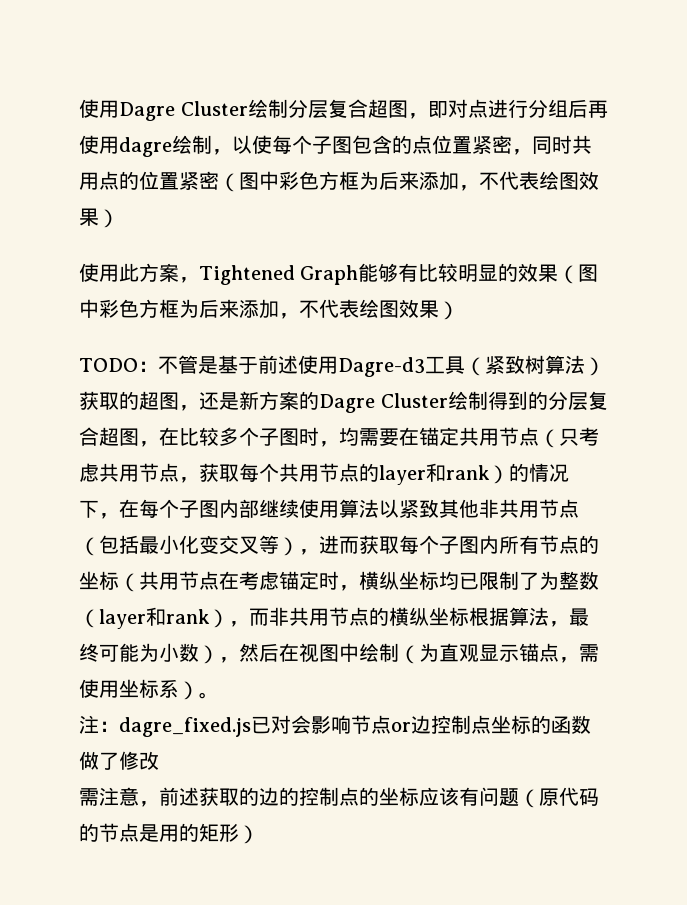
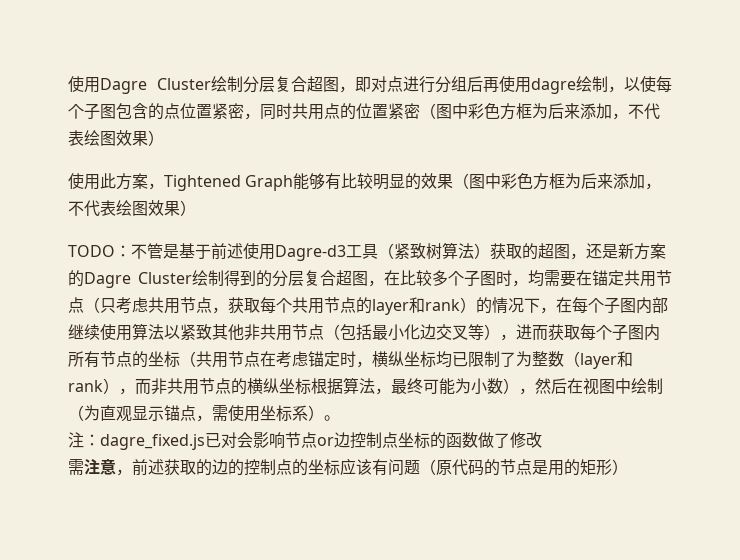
- 不管是基于前述使用Dagre-d3工具（紧致树算法）获取的超图，还是新方案的Dagre Cluster绘制得到的分层复合超图，在比较多个子图时，均需要在锚定共用节点（只考虑共用节点，获取每个共用节点的layer和rank）的情况下，在每个子图内部继续使用算法以紧致其他非共用节点（包括最小化变交叉等），进而获取每个子图内所有节点的坐标（共用节点在考虑锚定时，横纵坐标均已限制了为整数（layer和rank），而非共用节点的横纵坐标根据算法，最终可能为小数），然后在视图中绘制（为直观显示锚点，需使用坐标系）。
+ 不管是基于前述使用Dagre-d3工具（紧致树算法）获取的超图，还是新方案的Dagre Cluster绘制得到的分层复合超图，在比较多个子图时，均需要在锚定共用节点（只考虑共用节点，获取每个共用节点的layer和rank）的情况下，在每个子图内部继续使用算法以紧致其他非共用节点（包括最小化边交叉等），进而获取每个子图内所有节点的坐标（共用节点在考虑锚定时，横纵坐标均已限制了为整数（layer和rank），而非共用节点的横纵坐标根据算法，最终可能为小数），然后在视图中绘制（为直观显示锚点，需使用坐标系）。

